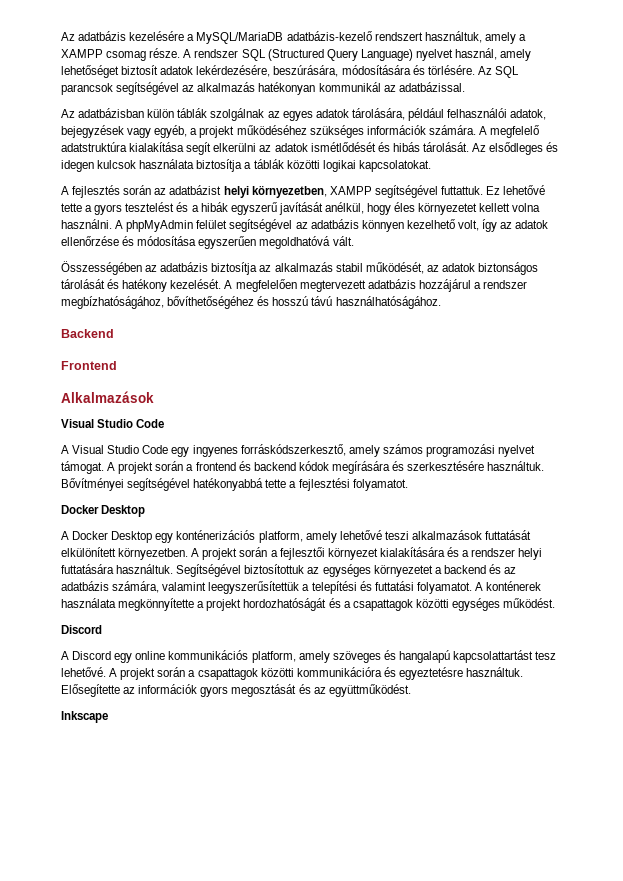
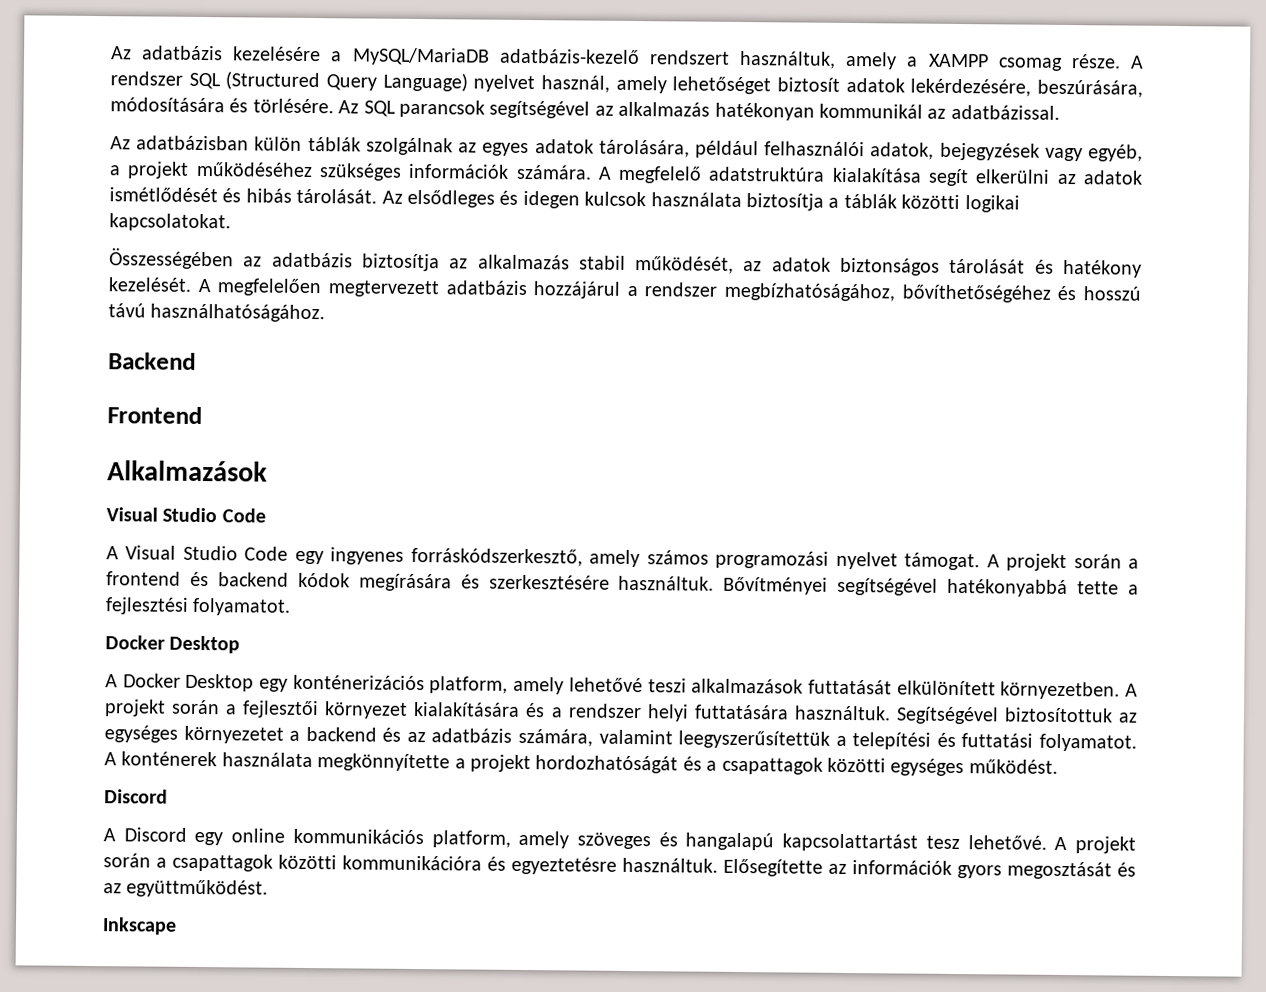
- A fejlesztés során az adatbázist helyi környezetben, XAMPP segítségével futtattuk. Ez lehetővé tette a gyors tesztelést és a hibák egyszerű javítását anélkül, hogy éles környezetet kellett volna használni. A phpMyAdmin felület segítségével az adatbázis könnyen kezelhető volt, így az adatok ellenőrzése és módosítása egyszerűen megoldhatóvá vált.

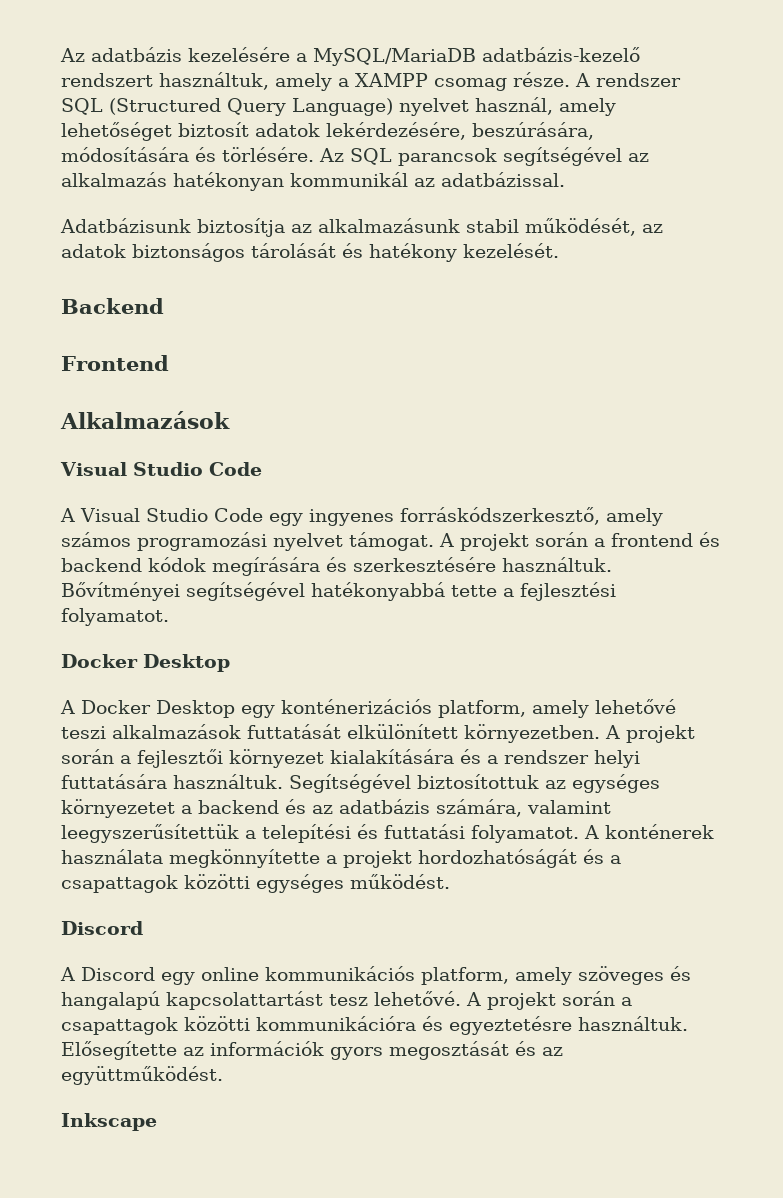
- Az adatbázisban külön táblák szolgálnak az egyes adatok tárolására, például felhasználói adatok, bejegyzések vagy egyéb, a projekt működéséhez szükséges információk számára. A megfelelő adatstruktúra kialakítása segít elkerülni az adatok ismétlődését és hibás tárolását. Az elsődleges és idegen kulcsok használata biztosítja a táblák közötti logikai kapcsolatokat.
- Összességében az adatbázis biztosítja az alkalmazás stabil működését, az adatok biztonságos tárolását és hatékony kezelését. A megfelelően megtervezett adatbázis hozzájárul a rendszer megbízhatóságához, bővíthetőségéhez és hosszú távú használhatóságához.
+ Adatbázisunk biztosítja az alkalmazásunk stabil működését, az adatok biztonságos tárolását és hatékony kezelését.

